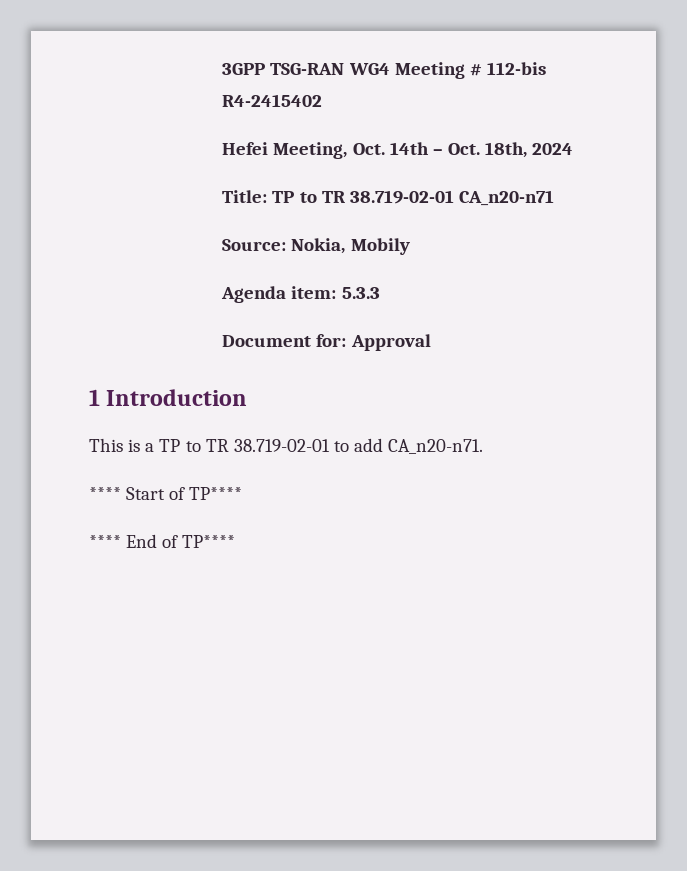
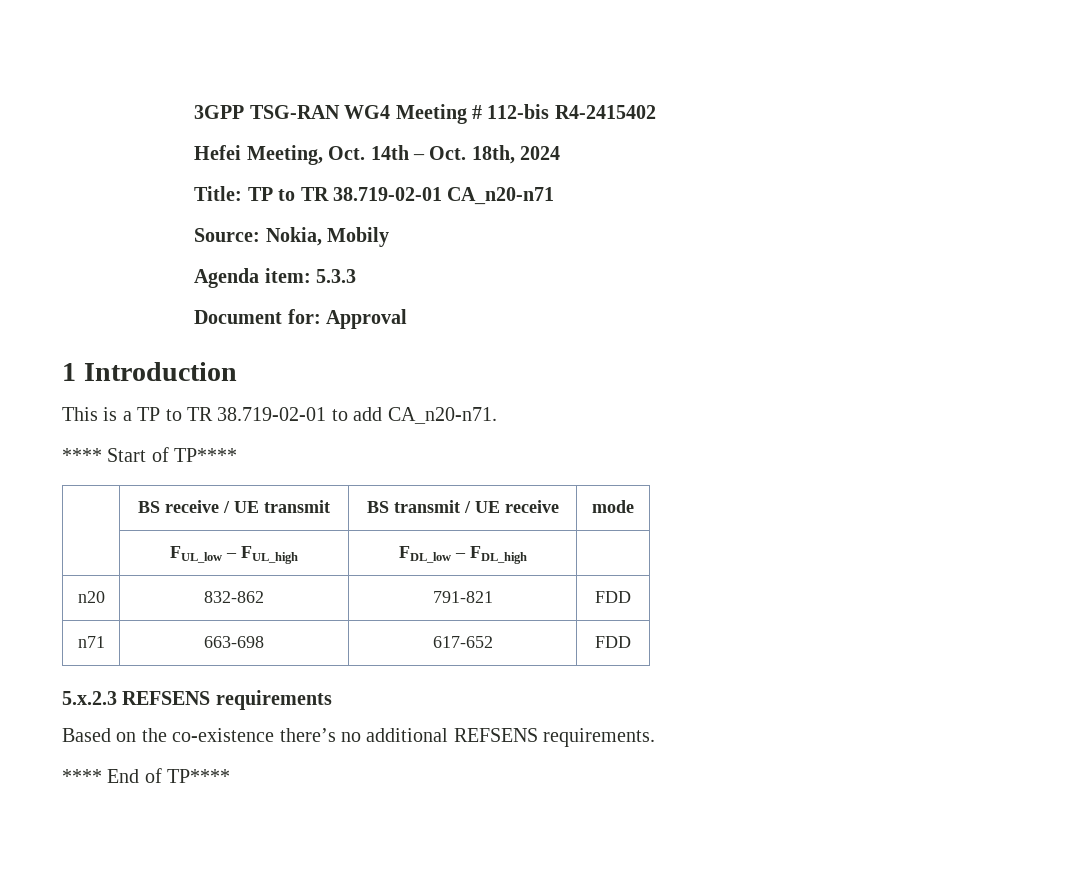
+ | BS receive / UE transmit | BS transmit / UE receive | mode
+ | FUL_low – FUL_high | FDL_low – FDL_high |
+ n20 | 832-862 | 791-821 | FDD
+ n71 | 663-698 | 617-652 | FDD
+ 5.x.2.3 REFSENS requirements
+ Based on the co-existence there’s no additional REFSENS requirements.

